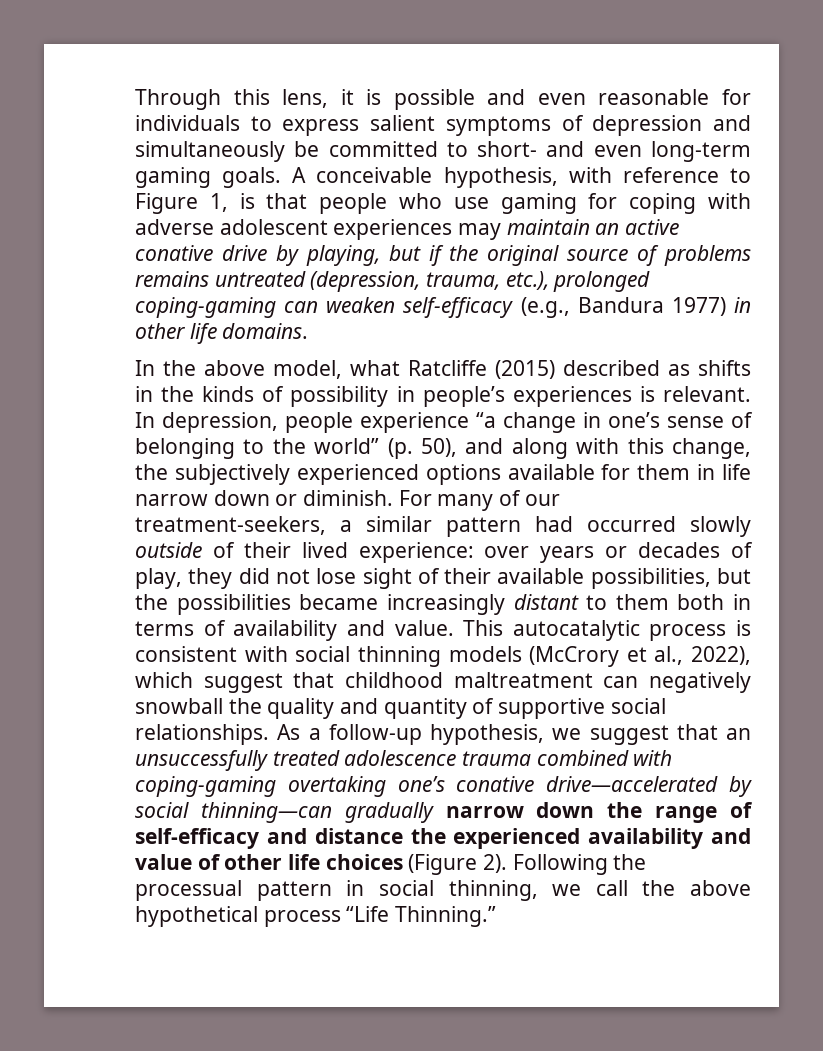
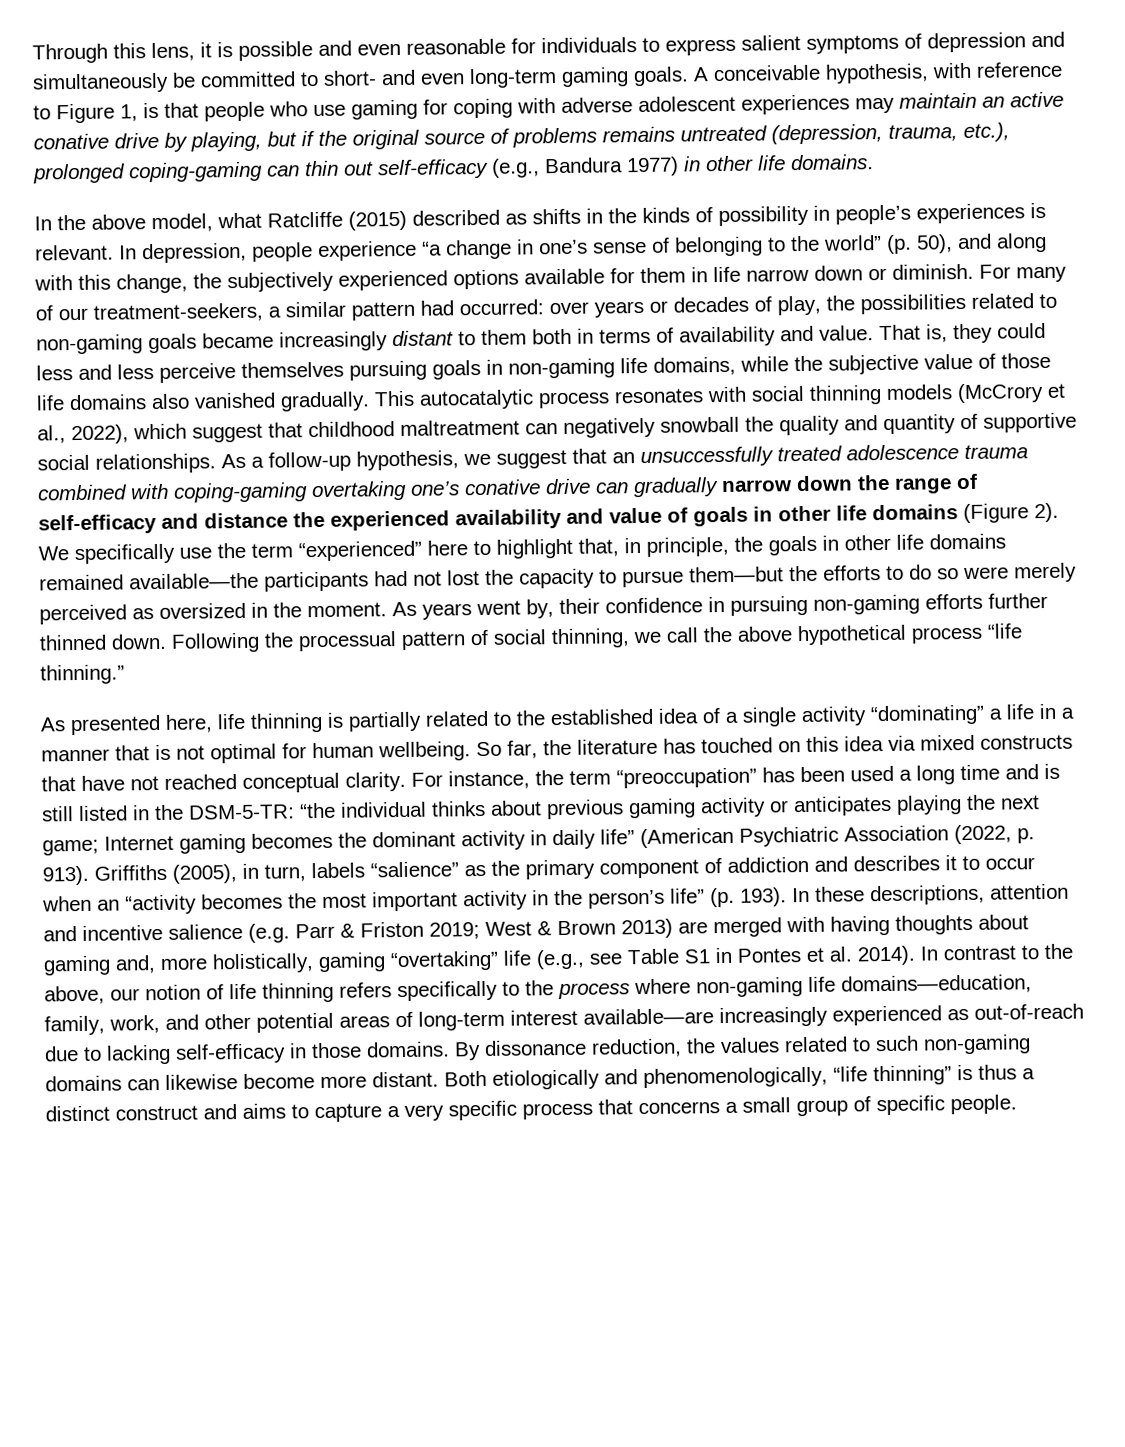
- A conceivable hypothesis, with reference to Figure 1, is that people who use gaming for coping with adverse adolescent experiences may maintain an active conative drive by playing, but if the original source of problems remains untreated (depression, trauma, etc.), prolonged coping-gaming can weaken self-efficacy (e.g., Bandura 1977) in other life domains.
+ A conceivable hypothesis, with reference to Figure 1, is that people who use gaming for coping with adverse adolescent experiences may maintain an active conative drive by playing, but if the original source of problems remains untreated (depression, trauma, etc.), prolonged coping-gaming can thin out self-efficacy (e.g., Bandura 1977) in other life domains.
- For many of our treatment-seekers, a similar pattern had occurred slowly outside of their lived experience: over years or decades of play, they did not lose sight of their available possibilities, but the possibilities became increasingly distant to them both in terms of availability and value.
+ For many of our treatment-seekers, a similar pattern had occurred: over years or decades of play, the possibilities related to non-gaming goals became increasingly distant to them both in terms of availability and value.
+ That is, they could less and less perceive themselves pursuing goals in non-gaming life domains, while the subjective value of those life domains also vanished gradually.
- This autocatalytic process is consistent with social thinning models (McCrory et al., 2022), which suggest that childhood maltreatment can negatively snowball the quality and quantity of supportive social relationships.
+ This autocatalytic process resonates with social thinning models (McCrory et al., 2022), which suggest that childhood maltreatment can negatively snowball the quality and quantity of supportive social relationships.
- As a follow-up hypothesis, we suggest that an unsuccessfully treated adolescence trauma combined with coping-gaming overtaking one’s conative drive—accelerated by social thinning—can gradually narrow down the range of self-efficacy and distance the experienced availability and value of other life choices (Figure 2).
+ As a follow-up hypothesis, we suggest that an unsuccessfully treated adolescence trauma combined with coping-gaming overtaking one’s conative drive can gradually narrow down the range of self-efficacy and distance the experienced availability and value of goals in other life domains (Figure 2).
+ We specifically use the term “experienced” here to highlight that, in principle, the goals in other life domains remained available—the participants had not lost the capacity to pursue them—but the efforts to do so were merely perceived as oversized in the moment. As years went by, their confidence in pursuing non-gaming efforts further thinned down.
- Following the processual pattern in social thinning, we call the above hypothetical process “Life Thinning.”
+ Following the processual pattern of social thinning, we call the above hypothetical process “life thinning.”
+ As presented here, life thinning is partially related to the established idea of a single activity “dominating” a life in a manner that is not optimal for human wellbeing. So far, the literature has touched on this idea via mixed constructs that have not reached conceptual clarity. For instance, the term “preoccupation” has been used a long time and is still listed in the DSM-5-TR: “the individual thinks about previous gaming activity or anticipates playing the next game; Internet gaming becomes the dominant activity in daily life” (American Psychiatric Association (2022, p. 913). Griffiths (2005), in turn, labels “salience” as the primary component of addiction and describes it to occur when an “activity becomes the most important activity in the person’s life” (p. 193). In these descriptions, attention and incentive salience (e.g. Parr & Friston 2019; West & Brown 2013) are merged with having thoughts about gaming and, more holistically, gaming “overtaking” life (e.g., see Table S1 in Pontes et al. 2014). In contrast to the above, our notion of life thinning refers specifically to the process where non-gaming life domains—education, family, work, and other potential areas of long-term interest available—are increasingly experienced as out-of-reach due to lacking self-efficacy in those domains. By dissonance reduction, the values related to such non-gaming domains can likewise become more distant. Both etiologically and phenomenologically, “life thinning” is thus a distinct construct and aims to capture a very specific process that concerns a small group of specific people.

